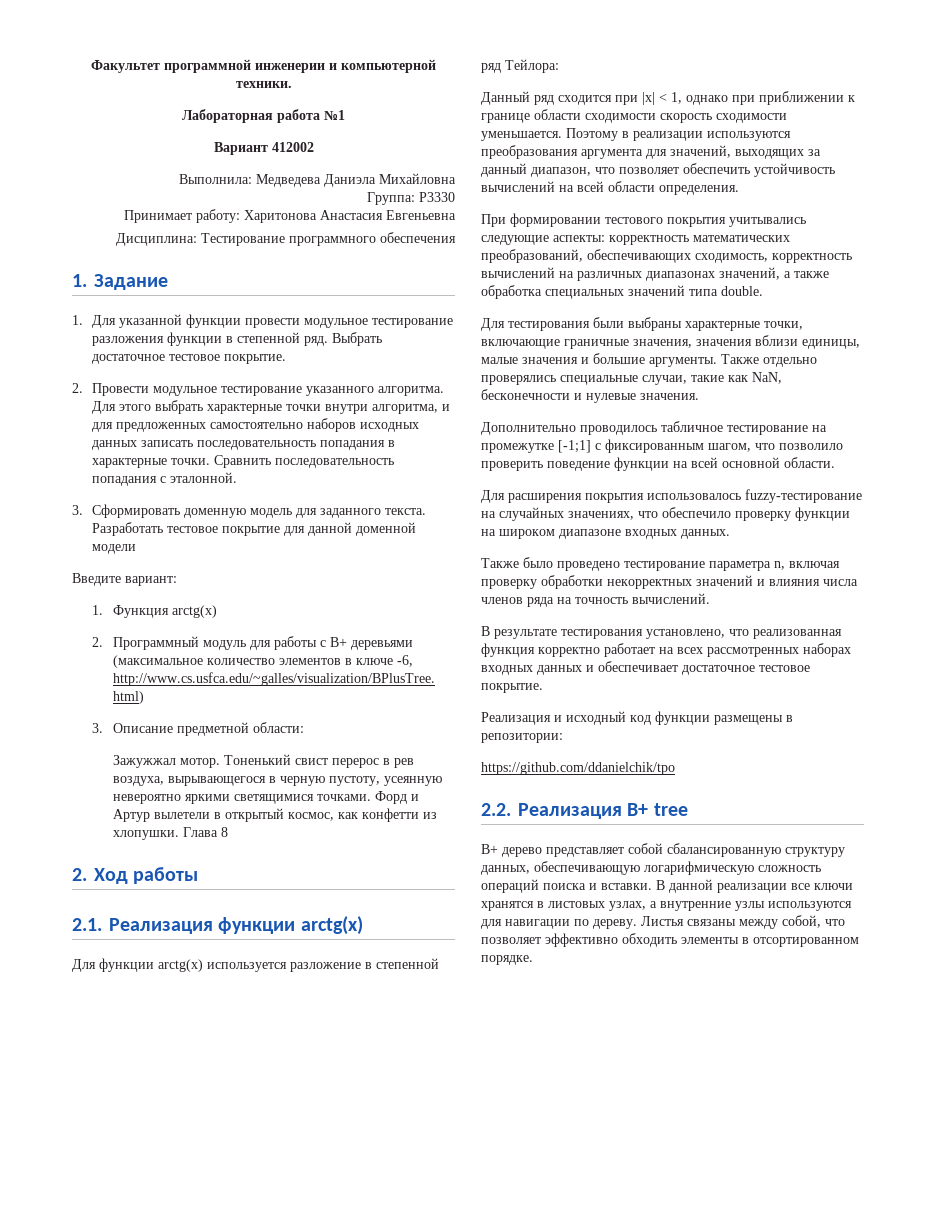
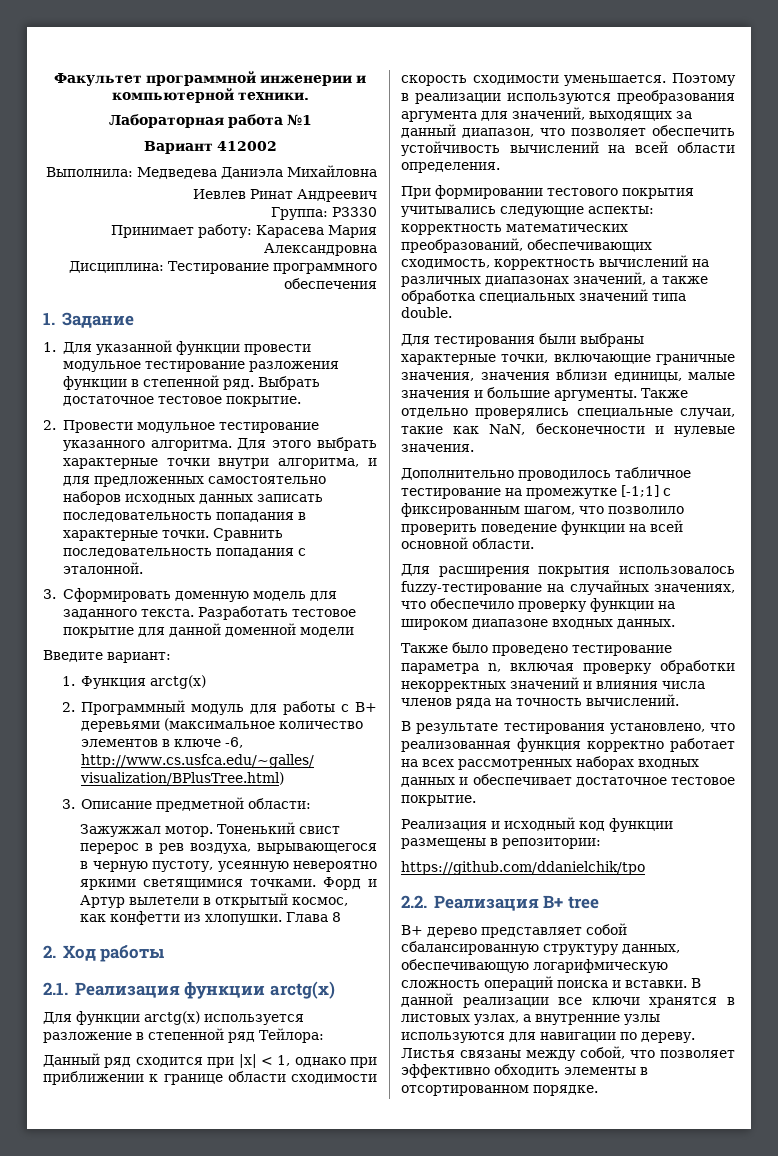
+ Иевлев Ринат Андреевич
- Принимает работу: Харитонова Анастасия Евгеньевна
+ Принимает работу: Карасева Мария Александровна

